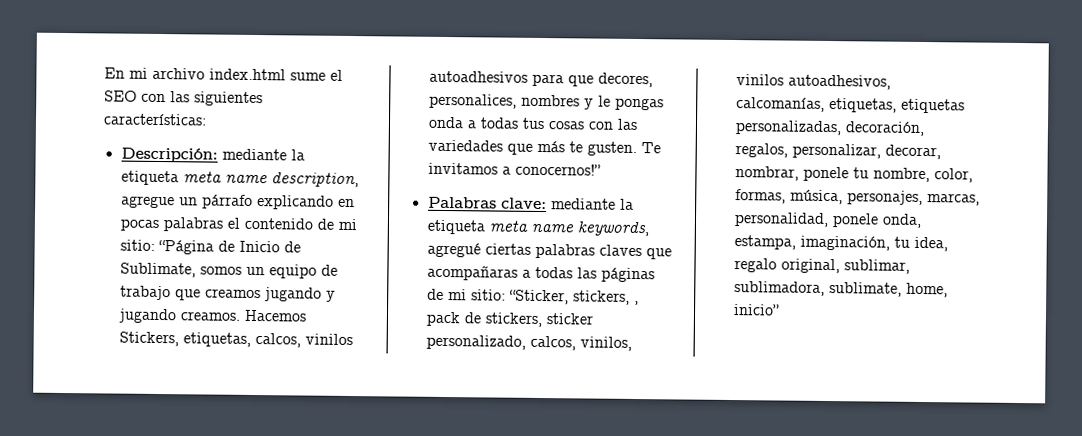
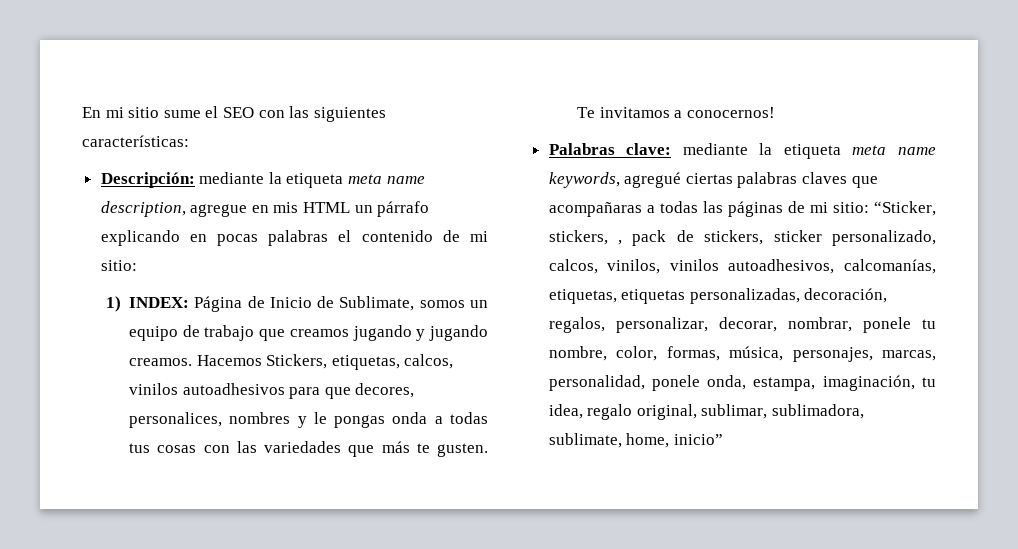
- En mi archivo index.html sume el SEO con las siguientes características:
+ En mi sitio sume el SEO con las siguientes características:
- Descripción: mediante la etiqueta meta name description, agregue un párrafo explicando en pocas palabras el contenido de mi sitio: “Página de Inicio de Sublimate, somos un equipo de trabajo que creamos jugando y jugando creamos.
+ Descripción: mediante la etiqueta meta name description, agregue en mis HTML un párrafo explicando en pocas palabras el contenido de mi sitio:
+ 1) INDEX: Página de Inicio de Sublimate, somos un equipo de trabajo que creamos jugando y jugando creamos.
- Te invitamos a conocernos!”
+ Te invitamos a conocernos!

